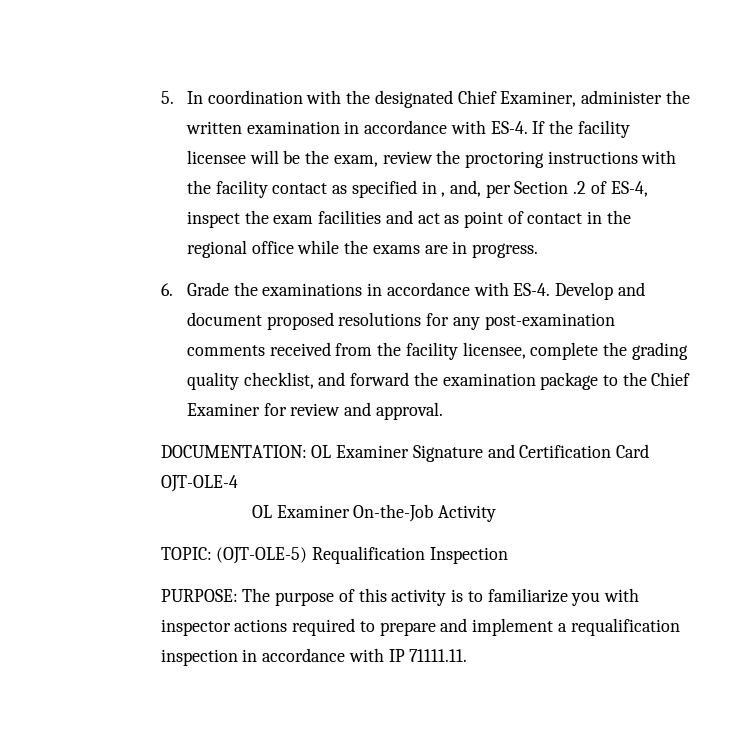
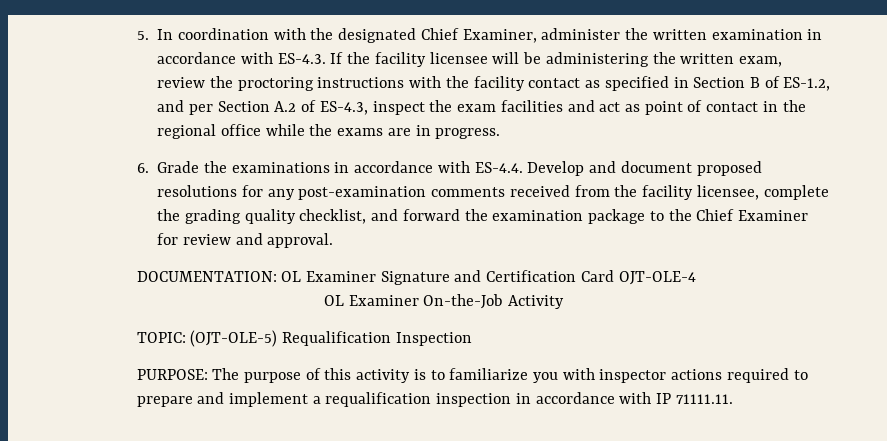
- 5. In coordination with the designated Chief Examiner, administer the written examination in accordance with ES-4. If the facility licensee will be the exam, review the proctoring instructions with the facility contact as specified in , and, per Section .2 of ES-4, inspect the exam facilities and act as point of contact in the regional office while the exams are in progress.
+ 5. In coordination with the designated Chief Examiner, administer the written examination in accordance with ES-4.3. If the facility licensee will be administering the written exam, review the proctoring instructions with the facility contact as specified in Section B of ES-1.2, and per Section A.2 of ES-4.3, inspect the exam facilities and act as point of contact in the regional office while the exams are in progress.
- 6. Grade the examinations in accordance with ES-4. Develop and document proposed resolutions for any post-examination comments received from the facility licensee, complete the grading quality checklist, and forward the examination package to the Chief Examiner for review and approval.
+ 6. Grade the examinations in accordance with ES-4.4. Develop and document proposed resolutions for any post-examination comments received from the facility licensee, complete the grading quality checklist, and forward the examination package to the Chief Examiner for review and approval.

